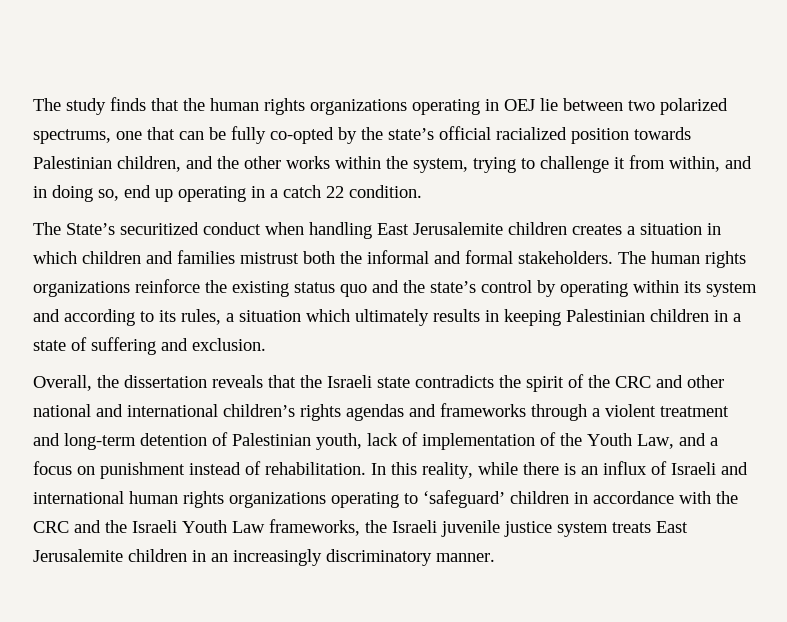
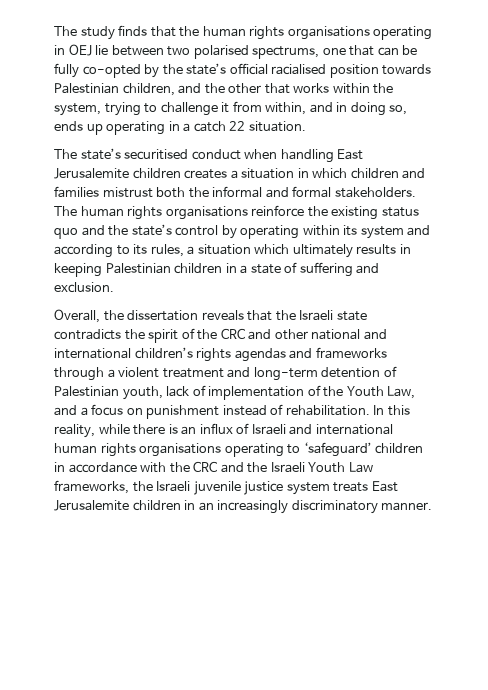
- The study finds that the human rights organizations operating in OEJ lie between two polarized spectrums, one that can be fully co-opted by the state’s official racialized position towards Palestinian children, and the other works within the system, trying to challenge it from within, and in doing so, end up operating in a catch 22 condition.
- The State’s securitized conduct when handling East Jerusalemite children creates a situation in which children and families mistrust both the informal and formal stakeholders.
+ The study finds that the human rights organisations operating in OEJ lie between two polarised spectrums, one that can be fully co-opted by the state’s official racialised position towards Palestinian children, and the other that works within the system, trying to challenge it from within, and in doing so, ends up operating in a catch 22 situation.
+ The state’s securitised conduct when handling East Jerusalemite children creates a situation in which children and families mistrust both the informal and formal stakeholders.
- The human rights organizations reinforce the existing status quo and the state’s control by operating within its system and according to its rules, a situation which ultimately results in keeping Palestinian children in a state of suffering and exclusion.
+ The human rights organisations reinforce the existing status quo and the state’s control by operating within its system and according to its rules, a situation which ultimately results in keeping Palestinian children in a state of suffering and exclusion.
- In this reality, while there is an influx of Israeli and international human rights organizations operating to ‘safeguard’ children in accordance with the CRC and the Israeli Youth Law frameworks, the Israeli juvenile justice system treats East Jerusalemite children in an increasingly discriminatory manner.
+ In this reality, while there is an influx of Israeli and international human rights organisations operating to ‘safeguard’ children in accordance with the CRC and the Israeli Youth Law frameworks, the Israeli juvenile justice system treats East Jerusalemite children in an increasingly discriminatory manner.

